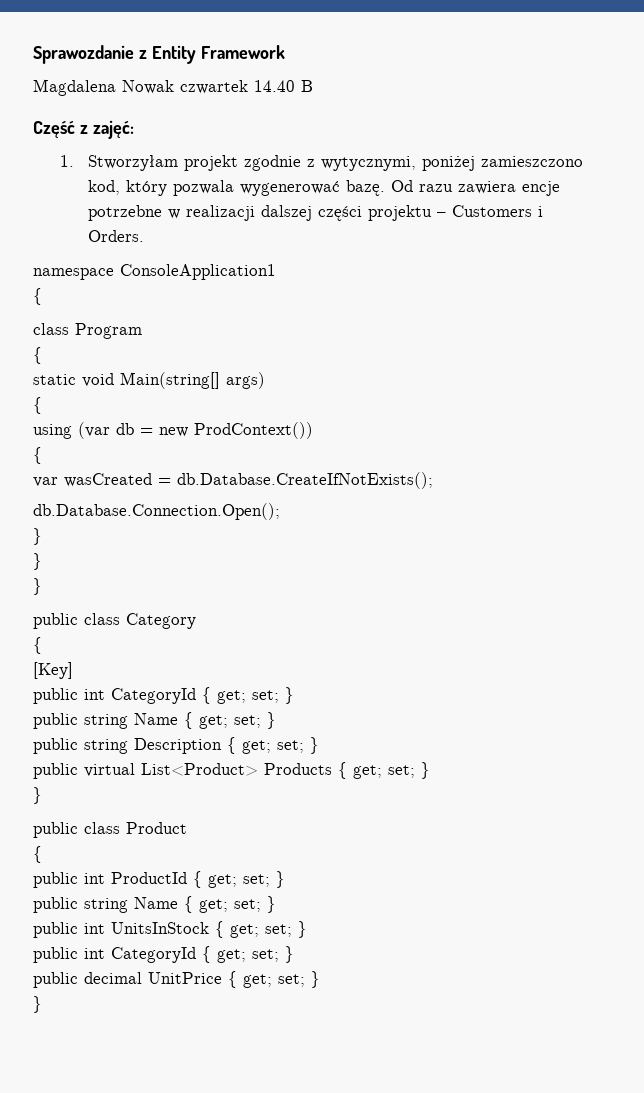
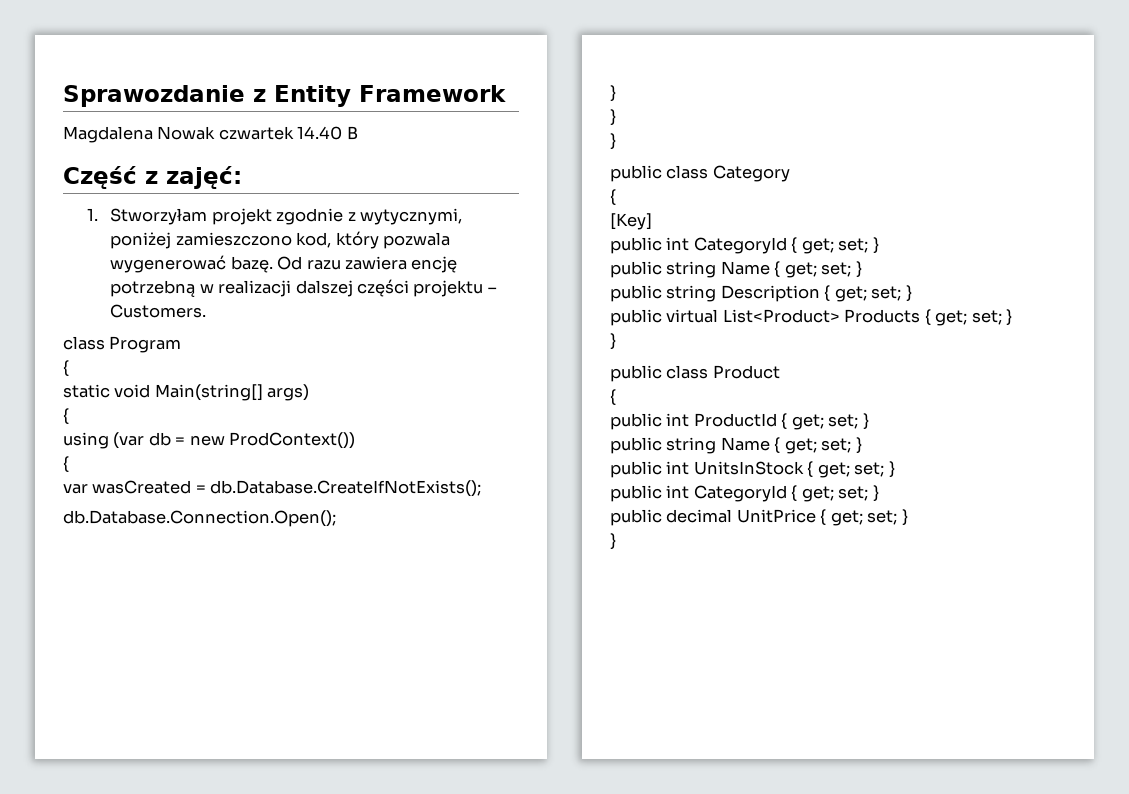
- Od razu zawiera encje potrzebne w realizacji dalszej części projektu – Customers i Orders.
- namespace ConsoleApplication1
- {
+ Od razu zawiera encję potrzebną w realizacji dalszej części projektu – Customers.

